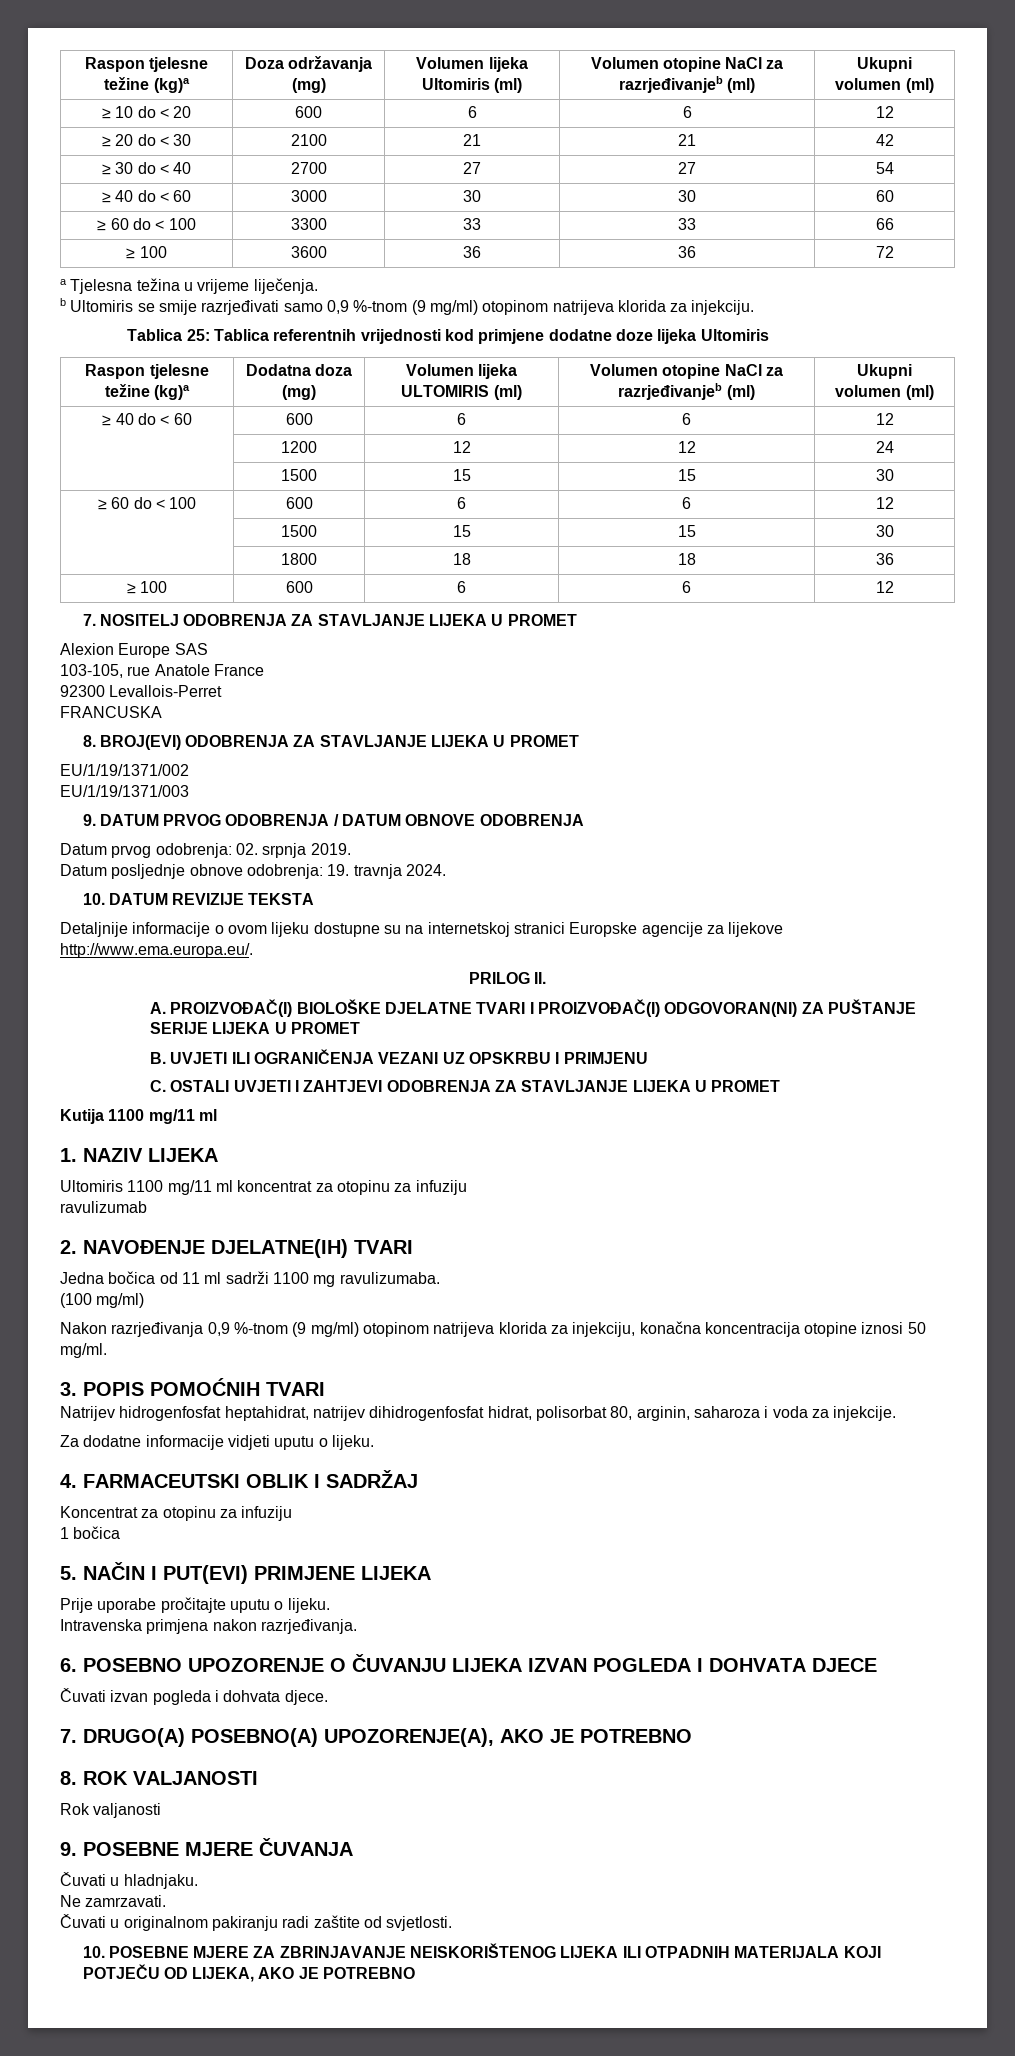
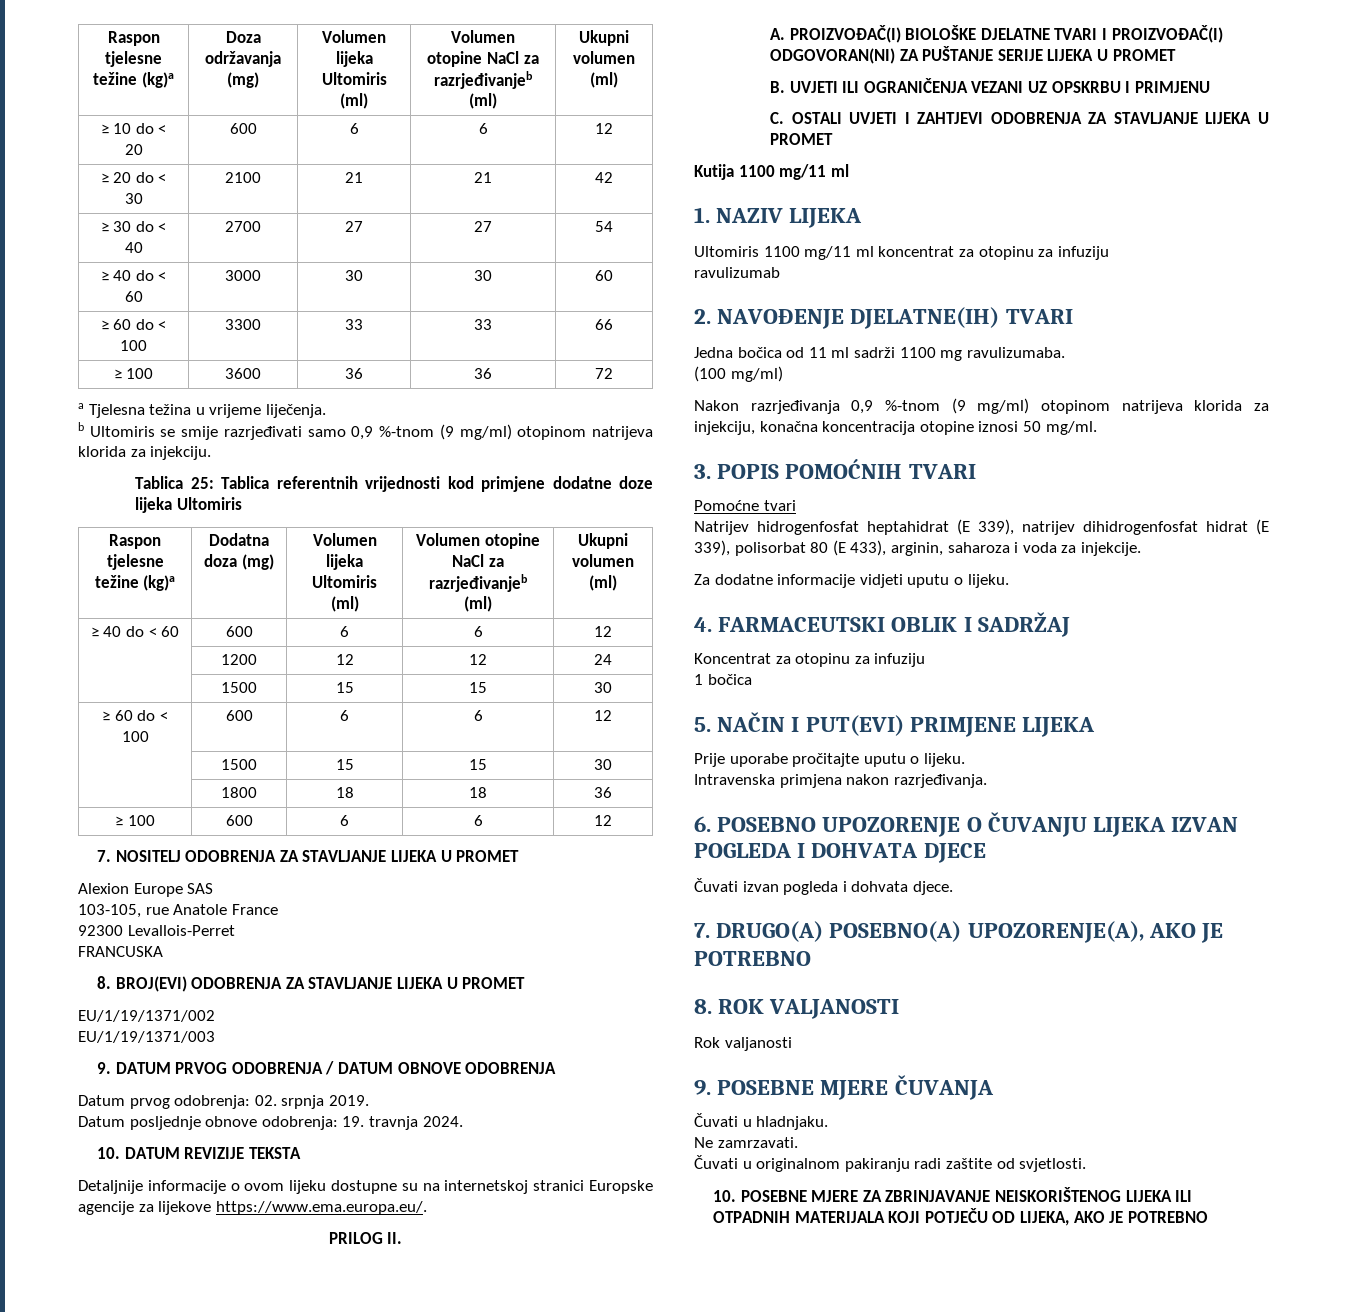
- Raspon tjelesne težine (kg)a | Dodatna doza (mg) | Volumen lijeka ULTOMIRIS (ml) | Volumen otopine NaCl za razrjeđivanjeb (ml) | Ukupni volumen (ml)
+ Raspon tjelesne težine (kg)a | Dodatna doza (mg) | Volumen lijeka Ultomiris (ml) | Volumen otopine NaCl za razrjeđivanjeb (ml) | Ukupni volumen (ml)
- Detaljnije informacije o ovom lijeku dostupne su na internetskoj stranici Europske agencije za lijekove http://www.ema.europa.eu/.
+ Detaljnije informacije o ovom lijeku dostupne su na internetskoj stranici Europske agencije za lijekove https://www.ema.europa.eu/.
+ Pomoćne tvari
- Natrijev hidrogenfosfat heptahidrat, natrijev dihidrogenfosfat hidrat, polisorbat 80, arginin, saharoza i voda za injekcije.
+ Natrijev hidrogenfosfat heptahidrat (E 339), natrijev dihidrogenfosfat hidrat (E 339), polisorbat 80 (E 433), arginin, saharoza i voda za injekcije.

